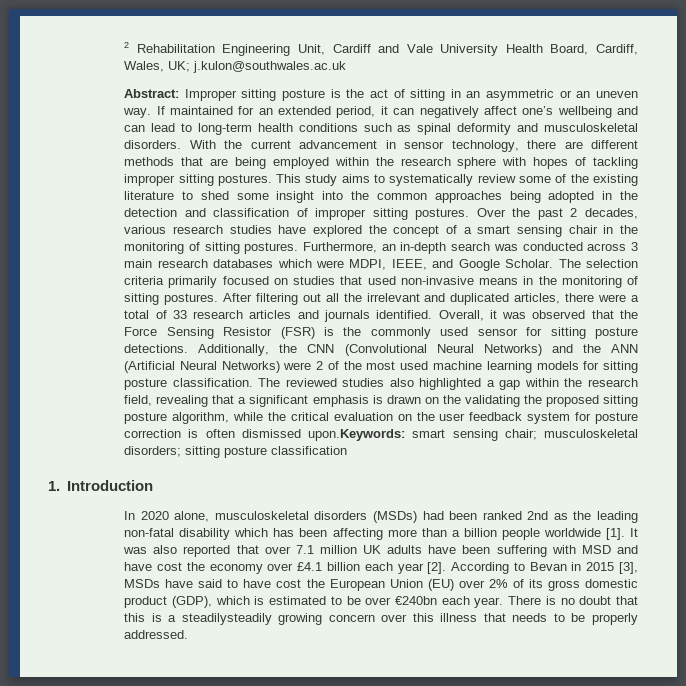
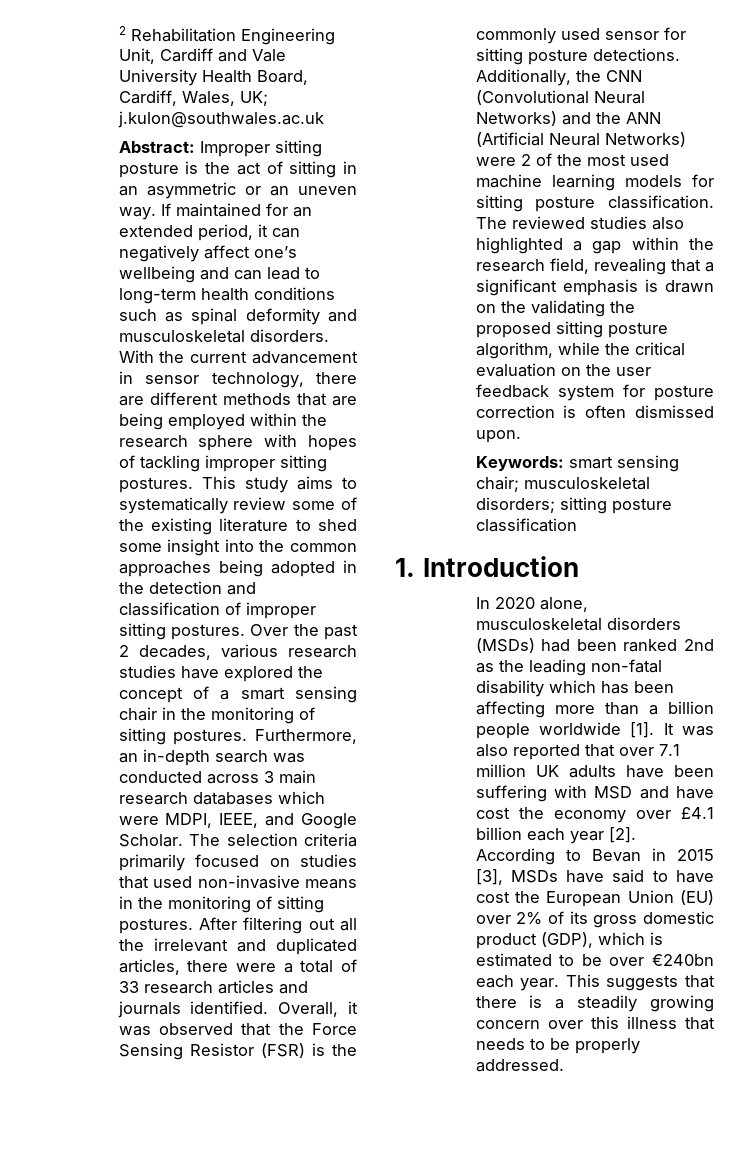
- The reviewed studies also highlighted a gap within the research field, revealing that a significant emphasis is drawn on the validating the proposed sitting posture algorithm, while the critical evaluation on the user feedback system for posture correction is often dismissed upon.Keywords: smart sensing chair; musculoskeletal disorders; sitting posture classification
+ The reviewed studies also highlighted a gap within the research field, revealing that a significant emphasis is drawn on the validating the proposed sitting posture algorithm, while the critical evaluation on the user feedback system for posture correction is often dismissed upon.
+ Keywords: smart sensing chair; musculoskeletal disorders; sitting posture classification
- There is no doubt that this is a steadilysteadily growing concern over this illness that needs to be properly addressed.
+ This suggests that there is a steadily growing concern over this illness that needs to be properly addressed.

